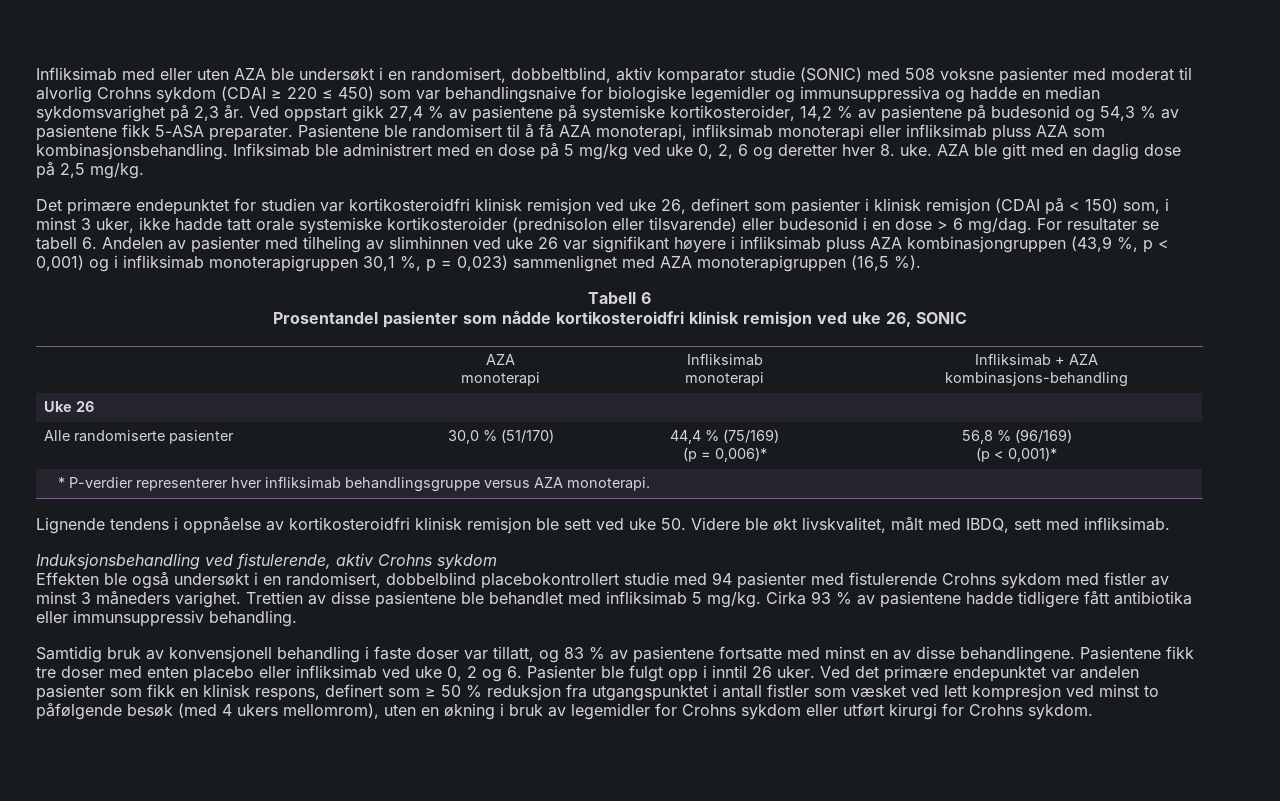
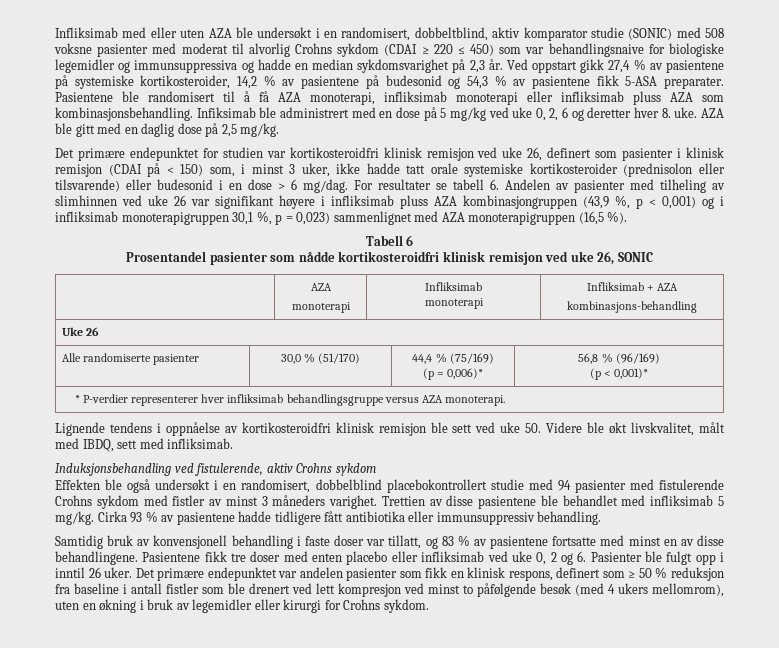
- Ved det primære endepunktet var andelen pasienter som fikk en klinisk respons, definert som ≥ 50 % reduksjon fra utgangspunktet i antall fistler som væsket ved lett kompresjon ved minst to påfølgende besøk (med 4 ukers mellomrom), uten en økning i bruk av legemidler for Crohns sykdom eller utført kirurgi for Crohns sykdom.
+ Det primære endepunktet var andelen pasienter som fikk en klinisk respons, definert som ≥ 50 % reduksjon fra baseline i antall fistler som ble drenert ved lett kompresjon ved minst to påfølgende besøk (med 4 ukers mellomrom), uten en økning i bruk av legemidler eller kirurgi for Crohns sykdom.

